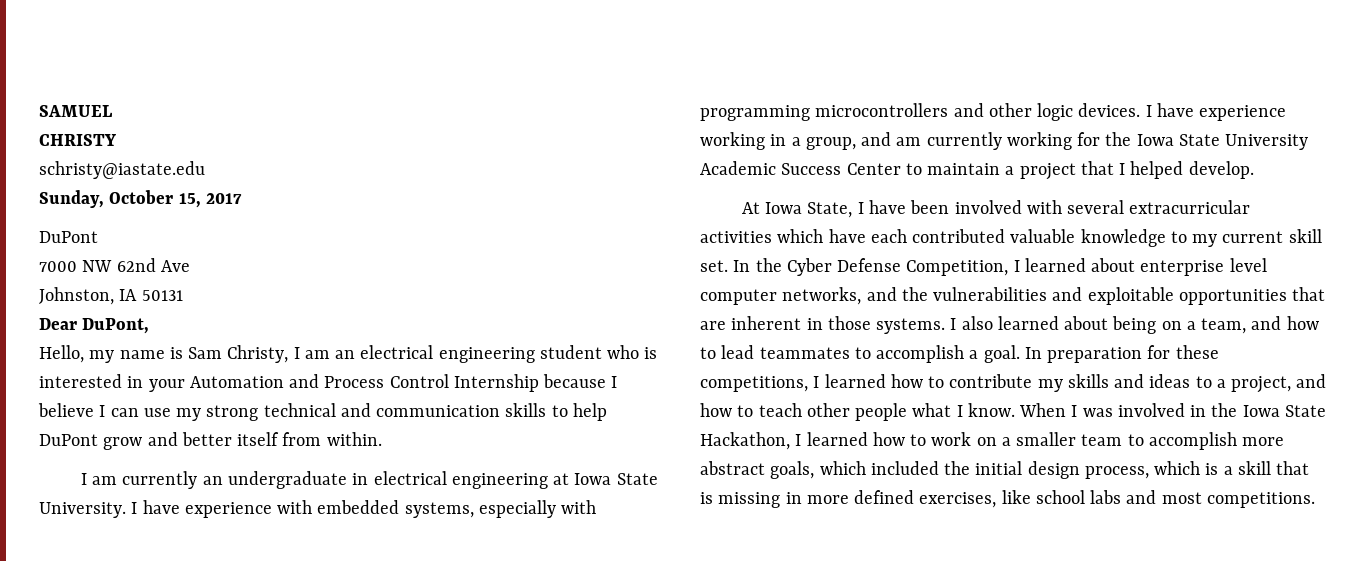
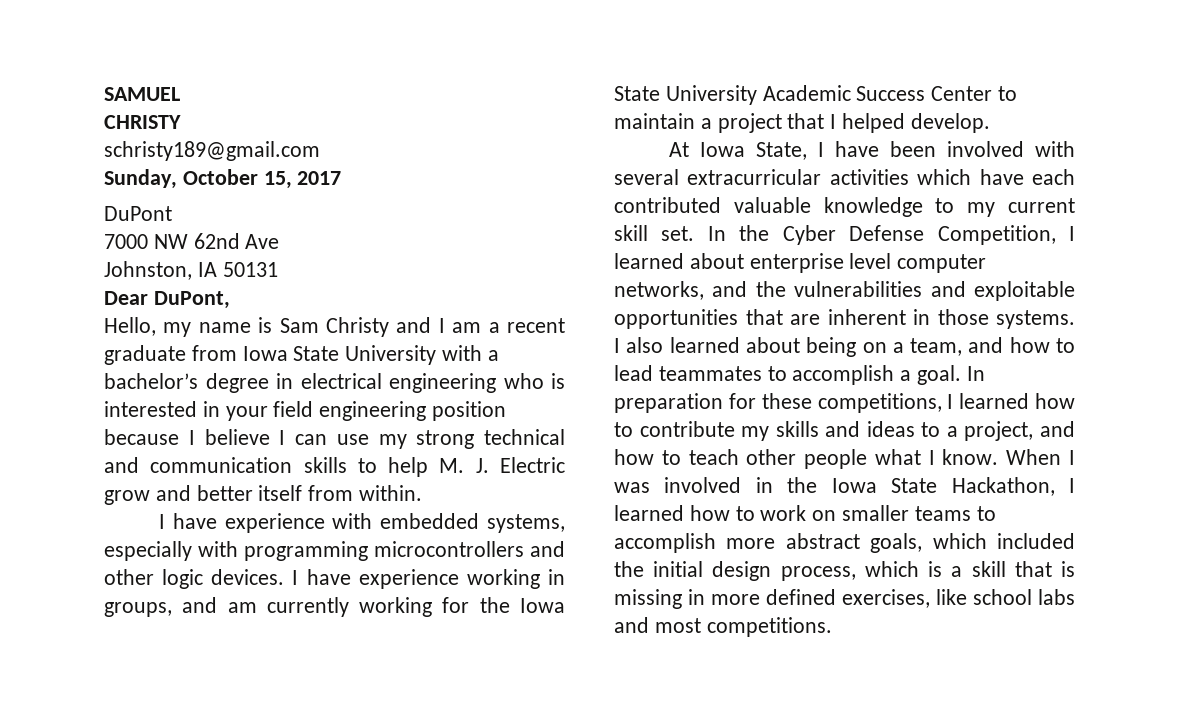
- schristy@iastate.edu
+ schristy189@gmail.com
- Hello, my name is Sam Christy, I am an electrical engineering student who is interested in your Automation and Process Control Internship because I believe I can use my strong technical and communication skills to help DuPont grow and better itself from within.
+ Hello, my name is Sam Christy and I am a recent graduate from Iowa State University with a bachelor’s degree in electrical engineering who is interested in your field engineering position because I believe I can use my strong technical and communication skills to help M. J. Electric grow and better itself from within.
- I am currently an undergraduate in electrical engineering at Iowa State University. I have experience with embedded systems, especially with programming microcontrollers and other logic devices.
+ I have experience with embedded systems, especially with programming microcontrollers and other logic devices.
- I have experience working in a group, and am currently working for the Iowa State University Academic Success Center to maintain a project that I helped develop.
+ I have experience working in groups, and am currently working for the Iowa State University Academic Success Center to maintain a project that I helped develop.
- When I was involved in the Iowa State Hackathon, I learned how to work on a smaller team to accomplish more abstract goals, which included the initial design process, which is a skill that is missing in more defined exercises, like school labs and most competitions.
+ When I was involved in the Iowa State Hackathon, I learned how to work on smaller teams to accomplish more abstract goals, which included the initial design process, which is a skill that is missing in more defined exercises, like school labs and most competitions.

